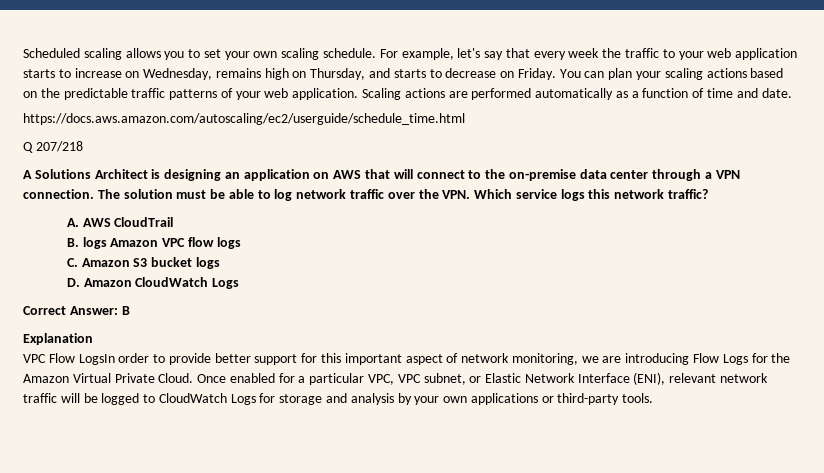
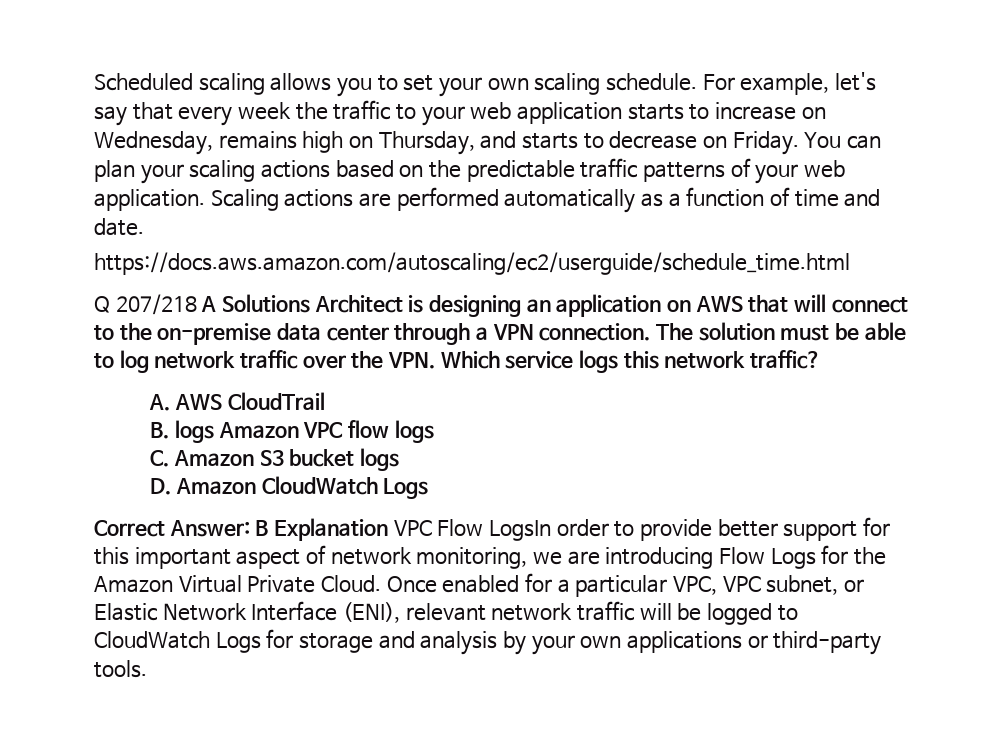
- Q 207/218
- A Solutions Architect is designing an application on AWS that will connect to the on-premise data center through a VPN connection.
+ Q 207/218 A Solutions Architect is designing an application on AWS that will connect to the on-premise data center through a VPN connection.
- Correct Answer: B
- Explanation
- VPC Flow LogsIn order to provide better support for this important aspect of network monitoring, we are introducing Flow Logs for the Amazon Virtual Private Cloud.
+ Correct Answer: B Explanation VPC Flow LogsIn order to provide better support for this important aspect of network monitoring, we are introducing Flow Logs for the Amazon Virtual Private Cloud.

